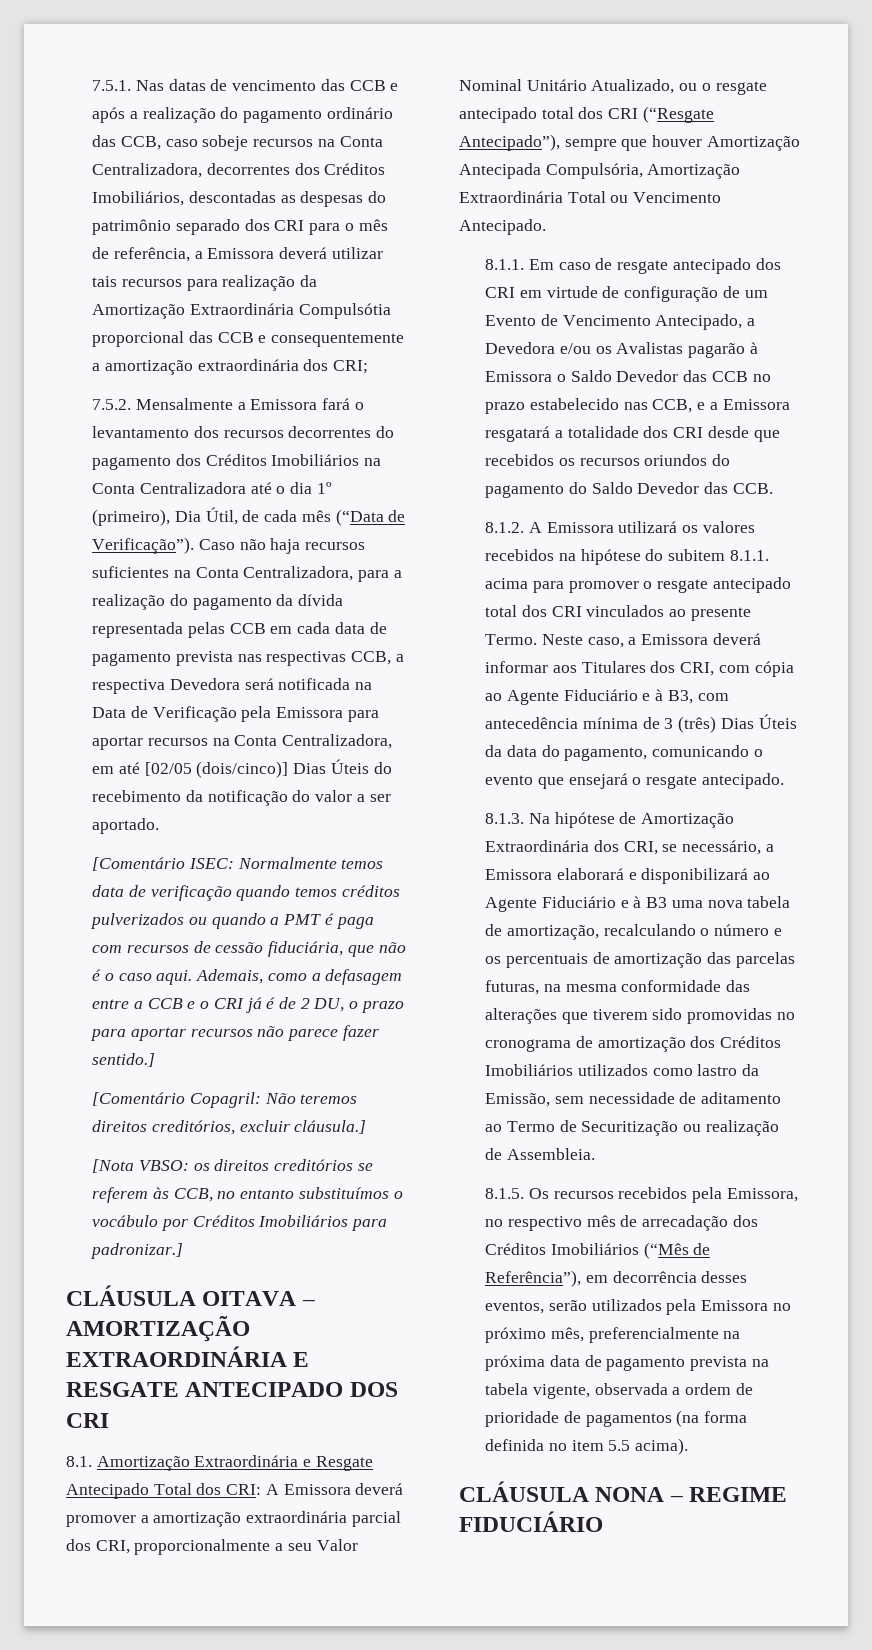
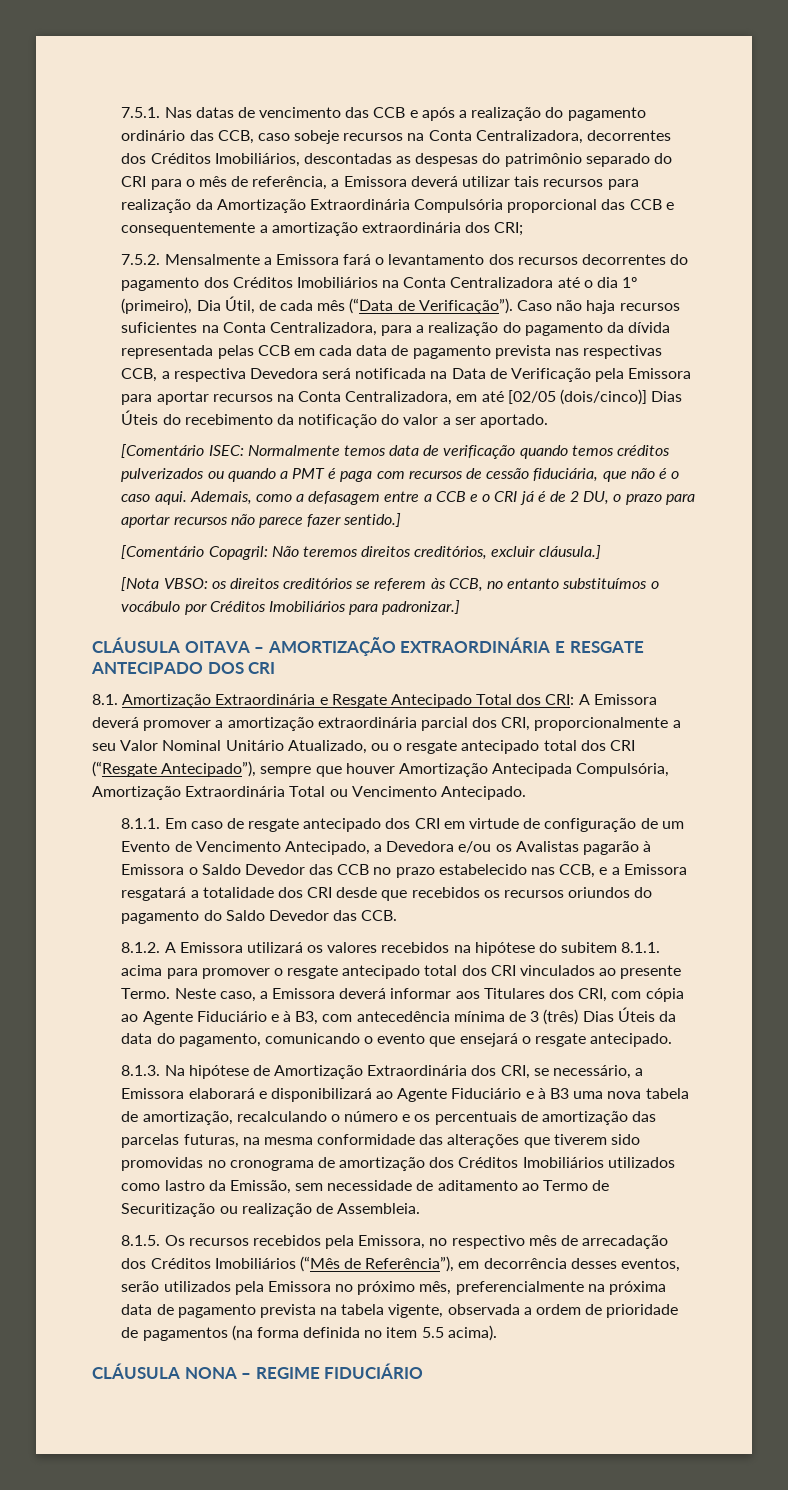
- 7.5.1. Nas datas de vencimento das CCB e após a realização do pagamento ordinário das CCB, caso sobeje recursos na Conta Centralizadora, decorrentes dos Créditos Imobiliários, descontadas as despesas do patrimônio separado dos CRI para o mês de referência, a Emissora deverá utilizar tais recursos para realização da Amortização Extraordinária Compulsótia proporcional das CCB e consequentemente a amortização extraordinária dos CRI;
+ 7.5.1. Nas datas de vencimento das CCB e após a realização do pagamento ordinário das CCB, caso sobeje recursos na Conta Centralizadora, decorrentes dos Créditos Imobiliários, descontadas as despesas do patrimônio separado do CRI para o mês de referência, a Emissora deverá utilizar tais recursos para realização da Amortização Extraordinária Compulsória proporcional das CCB e consequentemente a amortização extraordinária dos CRI;

